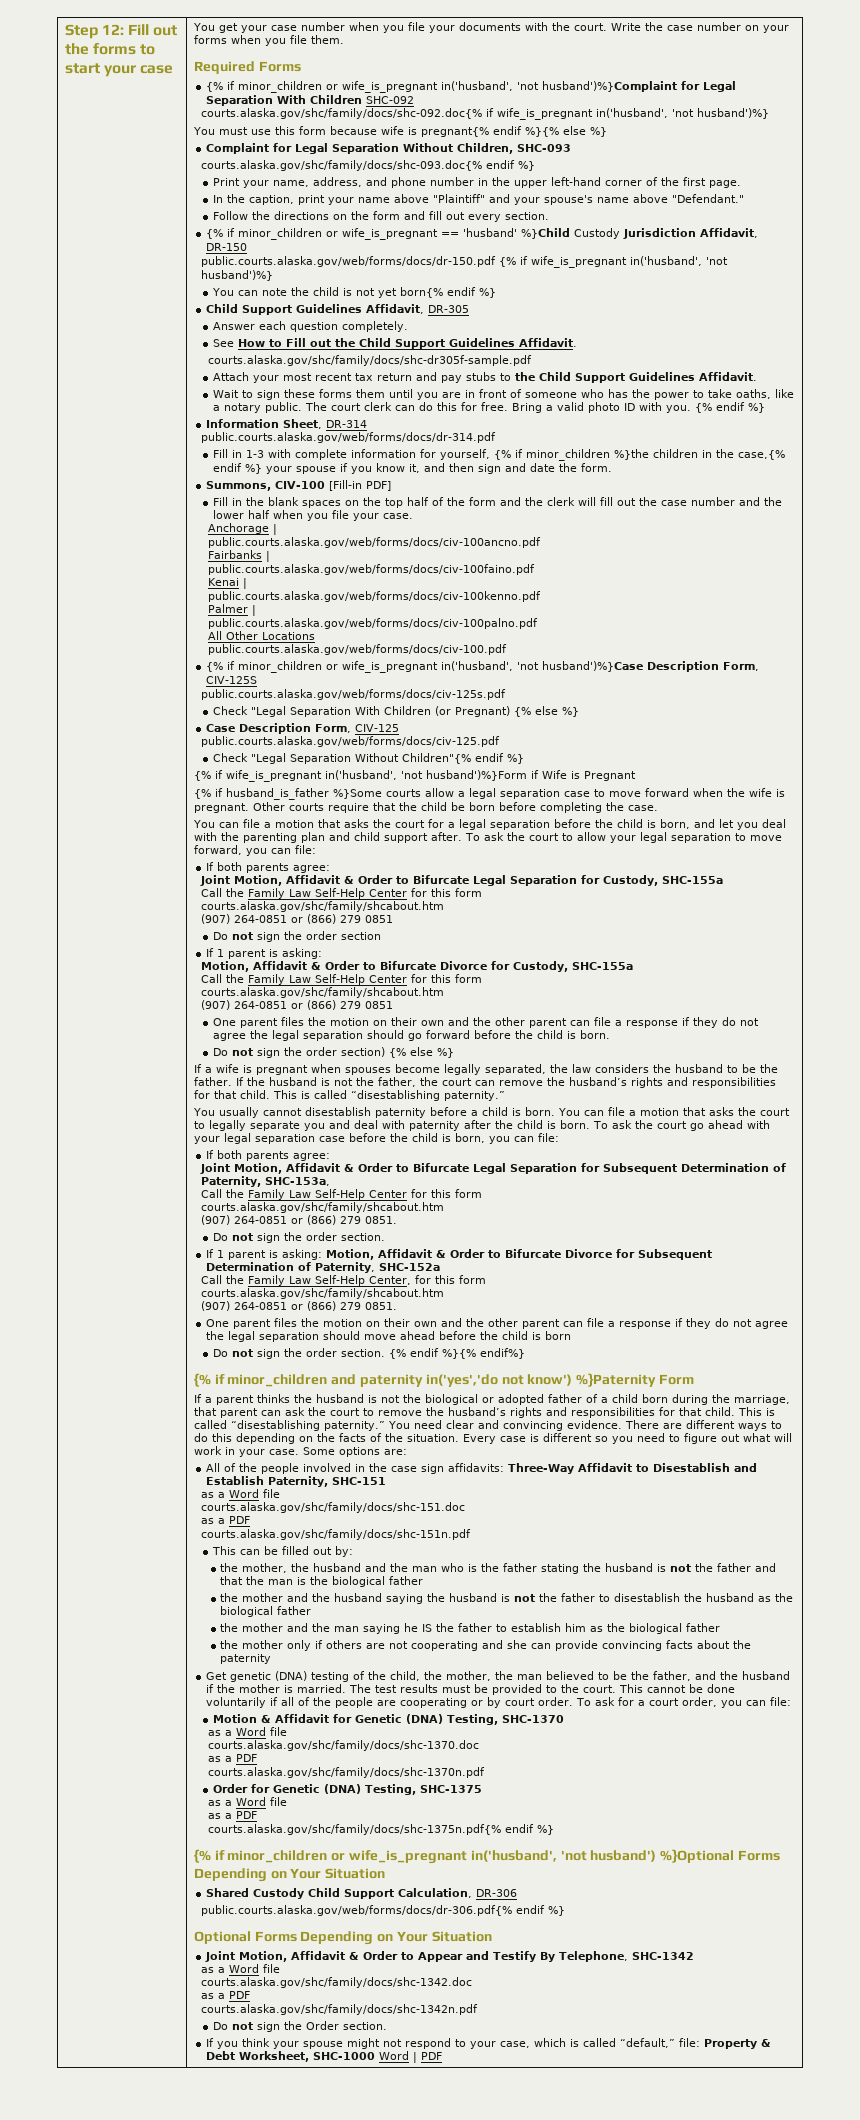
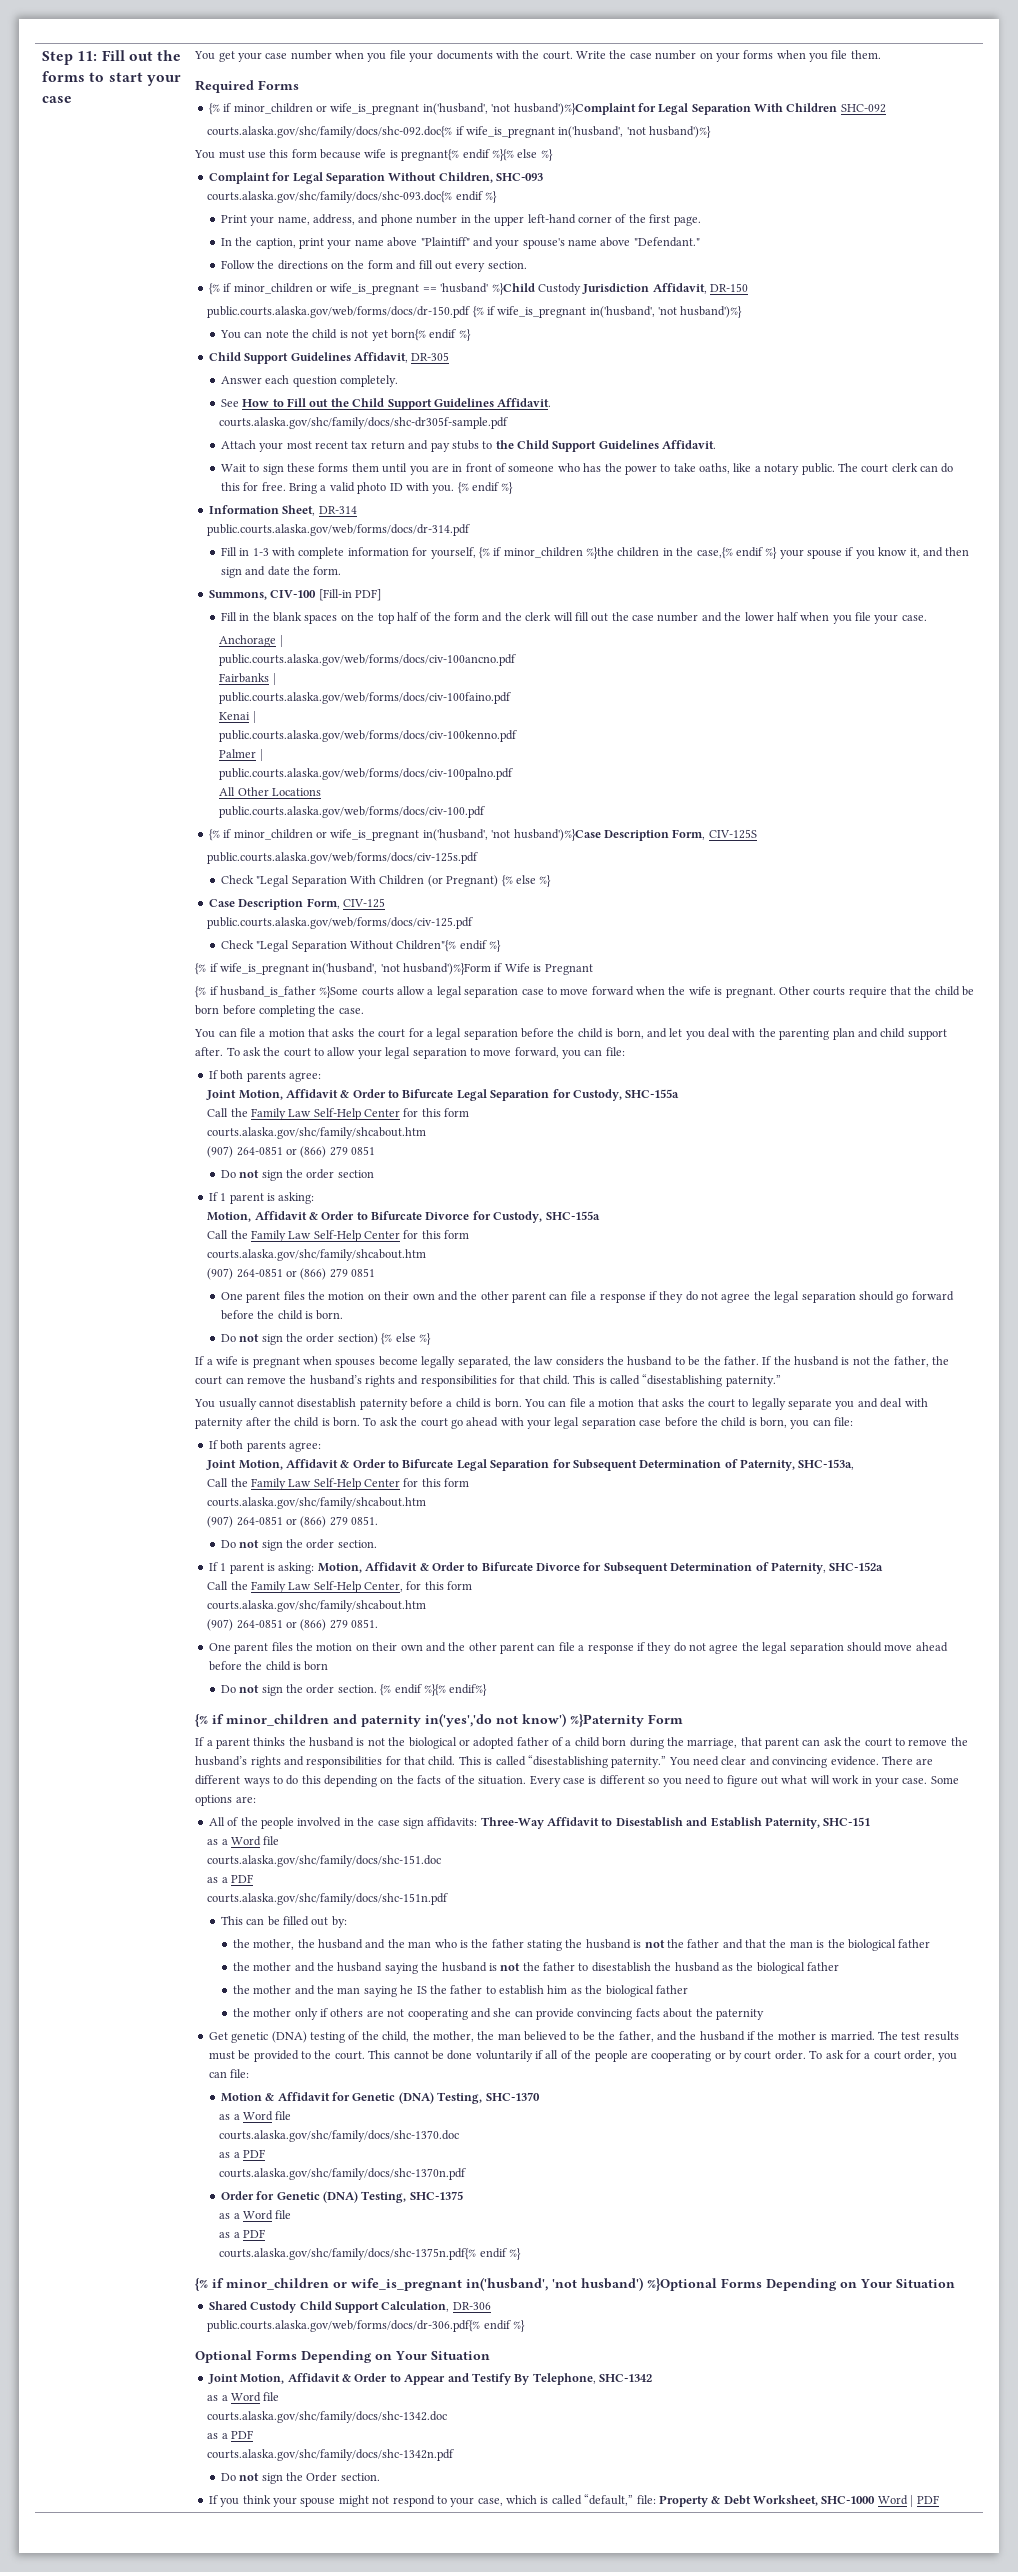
- Step 12: Fill out the forms to start your case
+ Step 11: Fill out the forms to start your case

